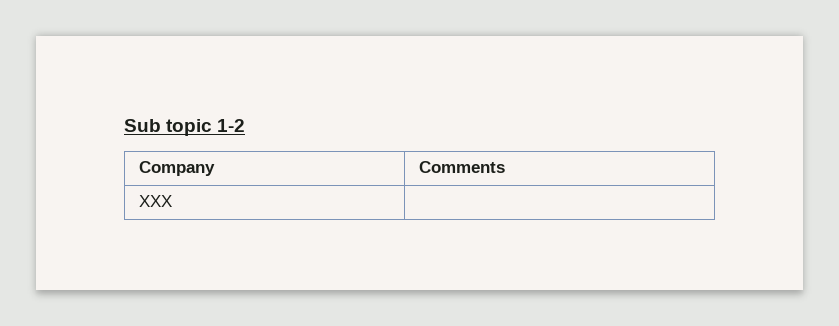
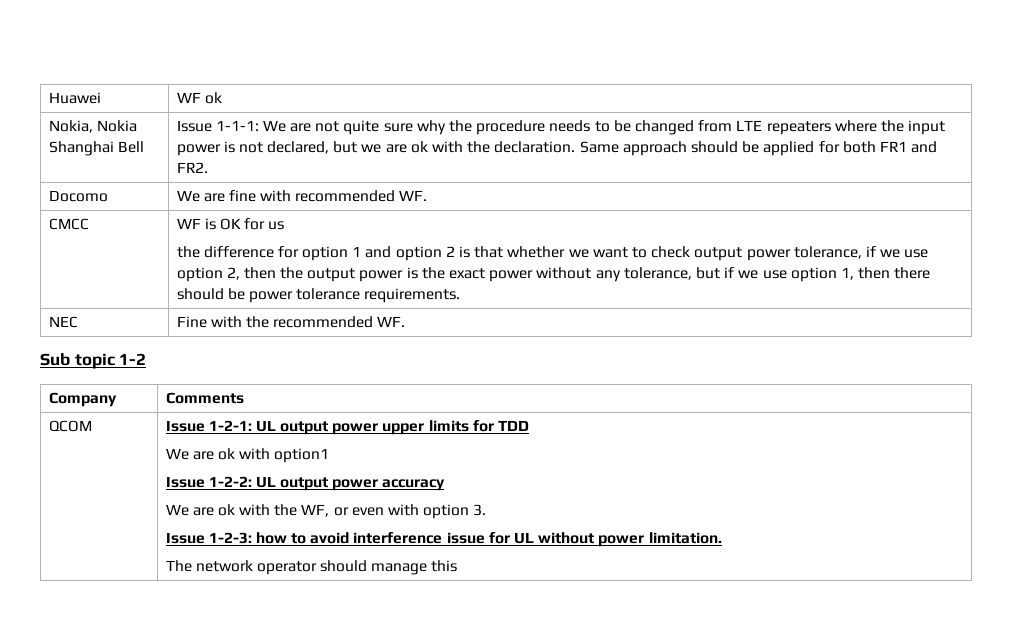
+ Huawei | WF ok
+ Nokia, Nokia Shanghai Bell | Issue 1-1-1: We are not quite sure why the procedure needs to be changed from LTE repeaters where the input power is not declared, but we are ok with the declaration. Same approach should be applied for both FR1 and FR2.
+ Docomo | We are fine with recommended WF.
+ CMCC | WF is OK for us
+ the difference for option 1 and option 2 is that whether we want to check output power tolerance, if we use option 2, then the output power is the exact power without any tolerance, but if we use option 1, then there should be power tolerance requirements.
+ NEC | Fine with the recommended WF.
- XXX
+ QCOM | Issue 1-2-1: UL output power upper limits for TDD
+ We are ok with option1
+ Issue 1-2-2: UL output power accuracy
+ We are ok with the WF, or even with option 3.
+ Issue 1-2-3: how to avoid interference issue for UL without power limitation.
+ The network operator should manage this

